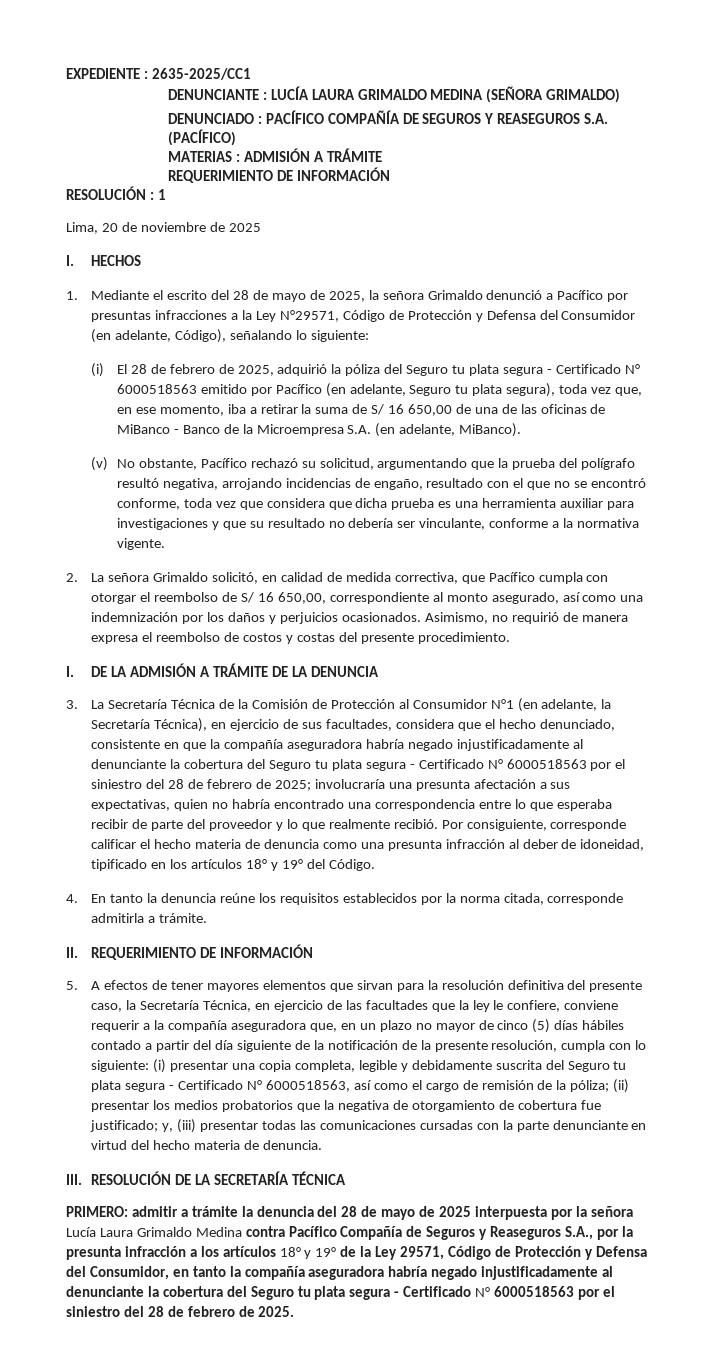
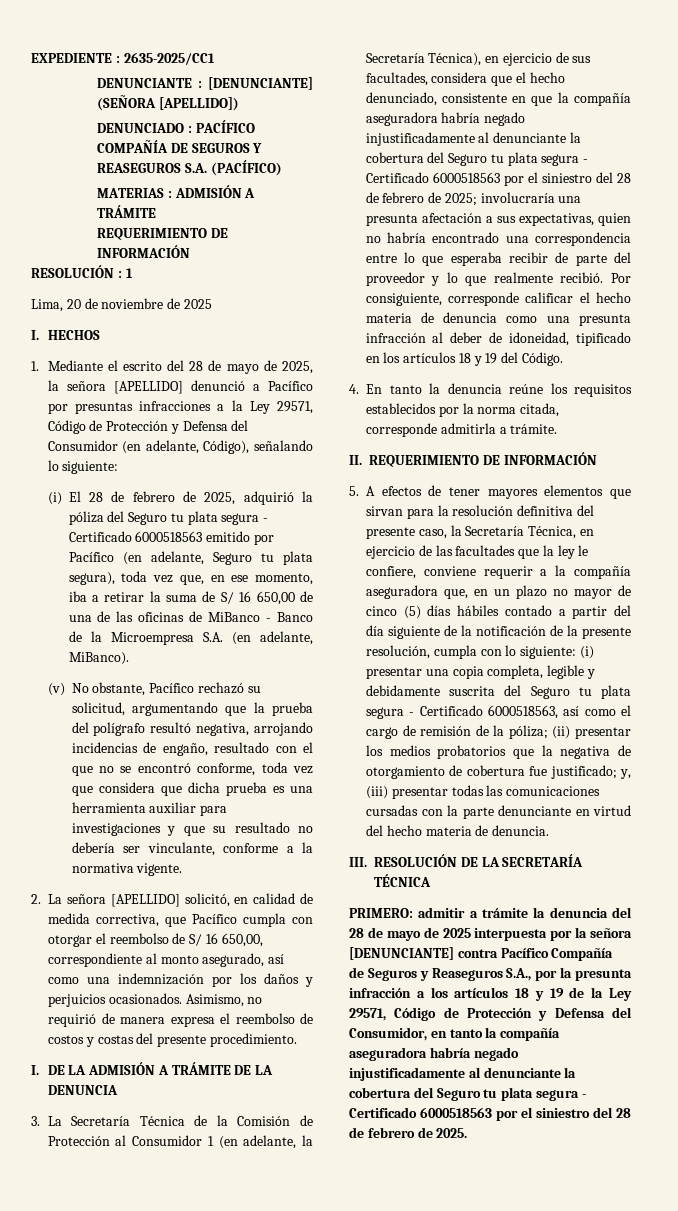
- DENUNCIANTE : LUCÍA LAURA GRIMALDO MEDINA (SEÑORA GRIMALDO)
+ DENUNCIANTE : [DENUNCIANTE] (SEÑORA [APELLIDO])
- 1. Mediante el escrito del 28 de mayo de 2025, la señora Grimaldo denunció a Pacífico por presuntas infracciones a la Ley N°29571, Código de Protección y Defensa del Consumidor (en adelante, Código), señalando lo siguiente:
+ 1. Mediante el escrito del 28 de mayo de 2025, la señora [APELLIDO] denunció a Pacífico por presuntas infracciones a la Ley 29571, Código de Protección y Defensa del Consumidor (en adelante, Código), señalando lo siguiente:
- (i) El 28 de febrero de 2025, adquirió la póliza del Seguro tu plata segura - Certificado N° 6000518563 emitido por Pacífico (en adelante, Seguro tu plata segura), toda vez que, en ese momento, iba a retirar la suma de S/ 16 650,00 de una de las oficinas de MiBanco - Banco de la Microempresa S.A. (en adelante, MiBanco).
+ (i) El 28 de febrero de 2025, adquirió la póliza del Seguro tu plata segura - Certificado 6000518563 emitido por Pacífico (en adelante, Seguro tu plata segura), toda vez que, en ese momento, iba a retirar la suma de S/ 16 650,00 de una de las oficinas de MiBanco - Banco de la Microempresa S.A. (en adelante, MiBanco).
- 2. La señora Grimaldo solicitó, en calidad de medida correctiva, que Pacífico cumpla con otorgar el reembolso de S/ 16 650,00, correspondiente al monto asegurado, así como una indemnización por los daños y perjuicios ocasionados.
+ 2. La señora [APELLIDO] solicitó, en calidad de medida correctiva, que Pacífico cumpla con otorgar el reembolso de S/ 16 650,00, correspondiente al monto asegurado, así como una indemnización por los daños y perjuicios ocasionados.
- 3. La Secretaría Técnica de la Comisión de Protección al Consumidor N°1 (en adelante, la Secretaría Técnica), en ejercicio de sus facultades, considera que el hecho denunciado, consistente en que la compañía aseguradora habría negado injustificadamente al denunciante la cobertura del Seguro tu plata segura - Certificado N° 6000518563 por el siniestro del 28 de febrero de 2025;
+ 3. La Secretaría Técnica de la Comisión de Protección al Consumidor 1 (en adelante, la Secretaría Técnica), en ejercicio de sus facultades, considera que el hecho denunciado, consistente en que la compañía aseguradora habría negado injustificadamente al denunciante la cobertura del Seguro tu plata segura - Certificado 6000518563 por el siniestro del 28 de febrero de 2025;
- Por consiguiente, corresponde calificar el hecho materia de denuncia como una presunta infracción al deber de idoneidad, tipificado en los artículos 18° y 19° del Código.
+ Por consiguiente, corresponde calificar el hecho materia de denuncia como una presunta infracción al deber de idoneidad, tipificado en los artículos 18 y 19 del Código.
- (i) presentar una copia completa, legible y debidamente suscrita del Seguro tu plata segura - Certificado N° 6000518563, así como el cargo de remisión de la póliza;
+ (i) presentar una copia completa, legible y debidamente suscrita del Seguro tu plata segura - Certificado 6000518563, así como el cargo de remisión de la póliza;
- admitir a trámite la denuncia del 28 de mayo de 2025 interpuesta por la señora Lucía Laura Grimaldo Medina contra Pacífico Compañía de Seguros y Reaseguros S.A., por la presunta infracción a los artículos 18° y 19° de la Ley 29571, Código de Protección y Defensa del Consumidor, en tanto la compañía aseguradora habría negado injustificadamente al denunciante la cobertura del Seguro tu plata segura - Certificado N° 6000518563 por el siniestro del 28 de febrero de 2025.
+ admitir a trámite la denuncia del 28 de mayo de 2025 interpuesta por la señora [DENUNCIANTE] contra Pacífico Compañía de Seguros y Reaseguros S.A., por la presunta infracción a los artículos 18 y 19 de la Ley 29571, Código de Protección y Defensa del Consumidor, en tanto la compañía aseguradora habría negado injustificadamente al denunciante la cobertura del Seguro tu plata segura - Certificado 6000518563 por el siniestro del 28 de febrero de 2025.

